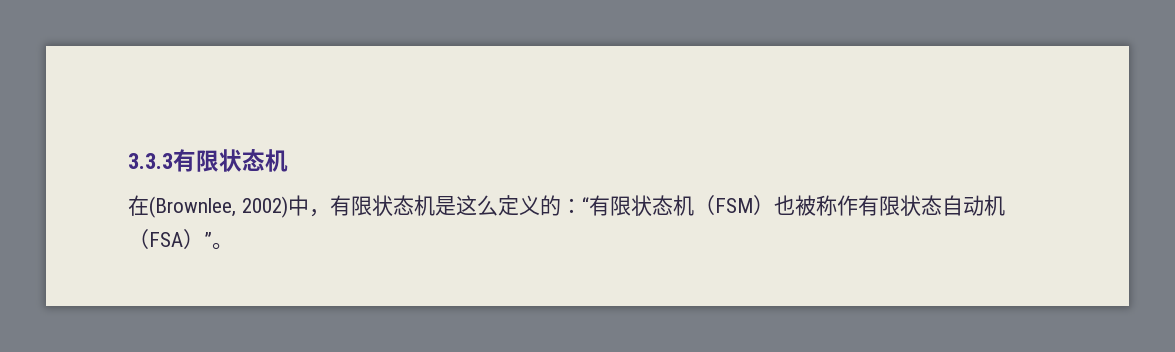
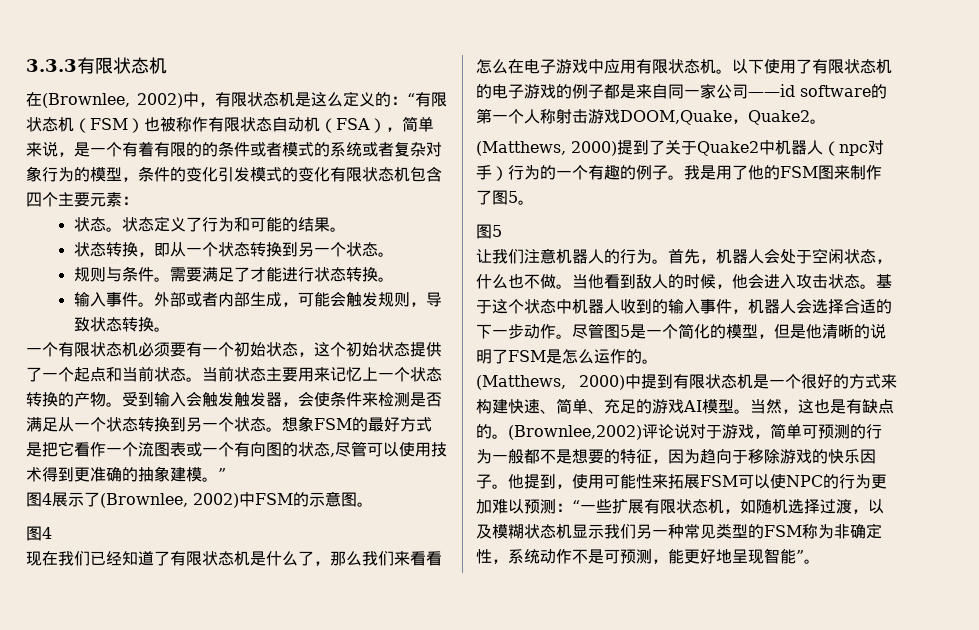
- 在(Brownlee, 2002)中，有限状态机是这么定义的：“有限状态机（FSM）也被称作有限状态自动机（FSA）”。
+ 在(Brownlee, 2002)中，有限状态机是这么定义的：“有限状态机（FSM）也被称作有限状态自动机（FSA），简单来说，是一个有着有限的的条件或者模式的系统或者复杂对象行为的模型，条件的变化引发模式的变化有限状态机包含四个主要元素：
+ 状态。状态定义了行为和可能的结果。
+ 状态转换，即从一个状态转换到另一个状态。
+ 规则与条件。需要满足了才能进行状态转换。
+ 输入事件。外部或者内部生成，可能会触发规则，导致状态转换。
+ 一个有限状态机必须要有一个初始状态，这个初始状态提供了一个起点和当前状态。当前状态主要用来记忆上一个状态转换的产物。受到输入会触发触发器，会使条件来检测是否满足从一个状态转换到另一个状态。想象FSM的最好方式是把它看作一个流图表或一个有向图的状态,尽管可以使用技术得到更准确的抽象建模。”
+ 图4展示了(Brownlee, 2002)中FSM的示意图。
+ 图4
+ 现在我们已经知道了有限状态机是什么了，那么我们来看看怎么在电子游戏中应用有限状态机。以下使用了有限状态机的电子游戏的例子都是来自同一家公司——id software的第一个人称射击游戏DOOM,Quake，Quake2。
+ (Matthews, 2000)提到了关于Quake2中机器人（npc对手）行为的一个有趣的例子。我是用了他的FSM图来制作了图5。
+ 图5
+ 让我们注意机器人的行为。首先，机器人会处于空闲状态，什么也不做。当他看到敌人的时候，他会进入攻击状态。基于这个状态中机器人收到的输入事件，机器人会选择合适的下一步动作。尽管图5是一个简化的模型，但是他清晰的说明了FSM是怎么运作的。
+ (Matthews, 2000)中提到有限状态机是一个很好的方式来构建快速、简单、充足的游戏AI模型。当然，这也是有缺点的。(Brownlee,2002)评论说对于游戏，简单可预测的行为一般都不是想要的特征，因为趋向于移除游戏的快乐因子。他提到，使用可能性来拓展FSM可以使NPC的行为更加难以预测：“一些扩展有限状态机，如随机选择过渡，以及模糊状态机显示我们另一种常见类型的FSM称为非确定性，系统动作不是可预测，能更好地呈现智能”。

